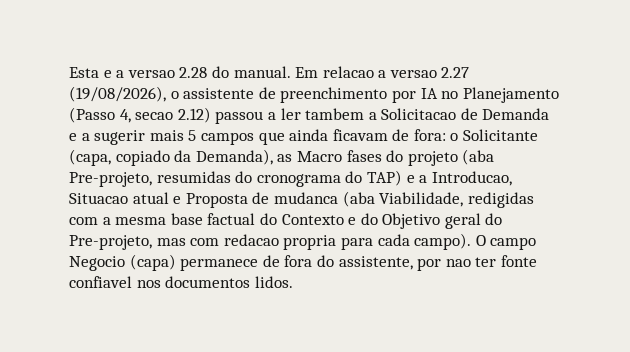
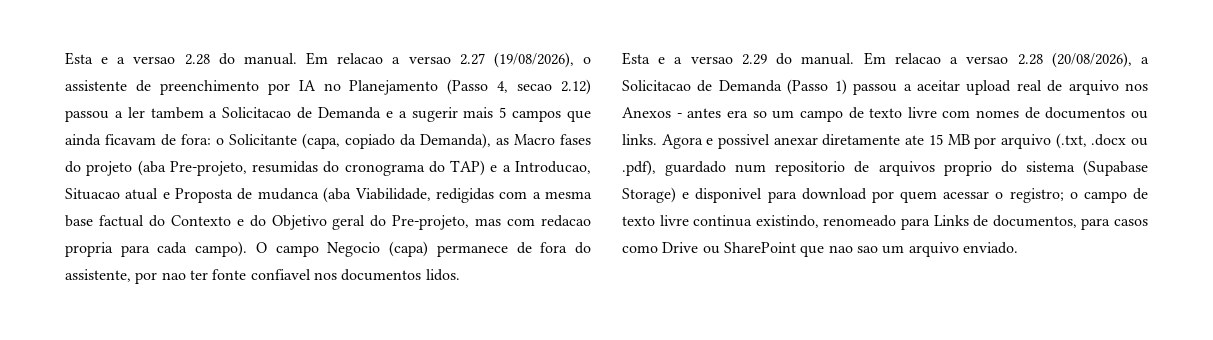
+ Esta e a versao 2.29 do manual. Em relacao a versao 2.28 (20/08/2026), a Solicitacao de Demanda (Passo 1) passou a aceitar upload real de arquivo nos Anexos - antes era so um campo de texto livre com nomes de documentos ou links. Agora e possivel anexar diretamente ate 15 MB por arquivo (.txt, .docx ou .pdf), guardado num repositorio de arquivos proprio do sistema (Supabase Storage) e disponivel para download por quem acessar o registro; o campo de texto livre continua existindo, renomeado para Links de documentos, para casos como Drive ou SharePoint que nao sao um arquivo enviado.

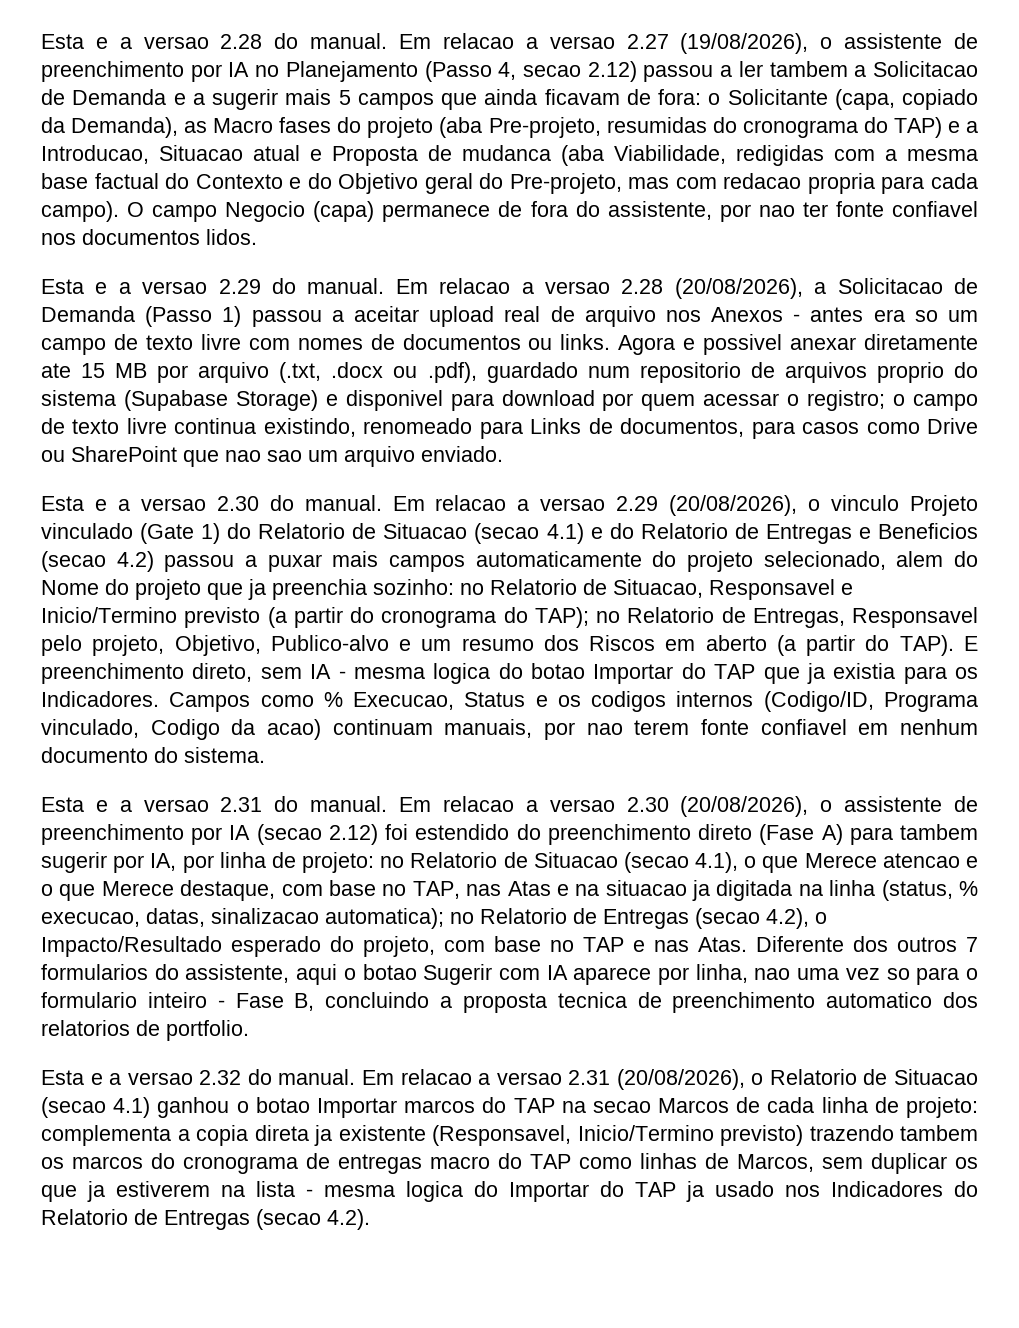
+ Esta e a versao 2.30 do manual. Em relacao a versao 2.29 (20/08/2026), o vinculo Projeto vinculado (Gate 1) do Relatorio de Situacao (secao 4.1) e do Relatorio de Entregas e Beneficios (secao 4.2) passou a puxar mais campos automaticamente do projeto selecionado, alem do Nome do projeto que ja preenchia sozinho: no Relatorio de Situacao, Responsavel e Inicio/Termino previsto (a partir do cronograma do TAP); no Relatorio de Entregas, Responsavel pelo projeto, Objetivo, Publico-alvo e um resumo dos Riscos em aberto (a partir do TAP). E preenchimento direto, sem IA - mesma logica do botao Importar do TAP que ja existia para os Indicadores. Campos como % Execucao, Status e os codigos internos (Codigo/ID, Programa vinculado, Codigo da acao) continuam manuais, por nao terem fonte confiavel em nenhum documento do sistema.
+ Esta e a versao 2.31 do manual. Em relacao a versao 2.30 (20/08/2026), o assistente de preenchimento por IA (secao 2.12) foi estendido do preenchimento direto (Fase A) para tambem sugerir por IA, por linha de projeto: no Relatorio de Situacao (secao 4.1), o que Merece atencao e o que Merece destaque, com base no TAP, nas Atas e na situacao ja digitada na linha (status, % execucao, datas, sinalizacao automatica); no Relatorio de Entregas (secao 4.2), o Impacto/Resultado esperado do projeto, com base no TAP e nas Atas. Diferente dos outros 7 formularios do assistente, aqui o botao Sugerir com IA aparece por linha, nao uma vez so para o formulario inteiro - Fase B, concluindo a proposta tecnica de preenchimento automatico dos relatorios de portfolio.
+ Esta e a versao 2.32 do manual. Em relacao a versao 2.31 (20/08/2026), o Relatorio de Situacao (secao 4.1) ganhou o botao Importar marcos do TAP na secao Marcos de cada linha de projeto: complementa a copia direta ja existente (Responsavel, Inicio/Termino previsto) trazendo tambem os marcos do cronograma de entregas macro do TAP como linhas de Marcos, sem duplicar os que ja estiverem na lista - mesma logica do Importar do TAP ja usado nos Indicadores do Relatorio de Entregas (secao 4.2).

